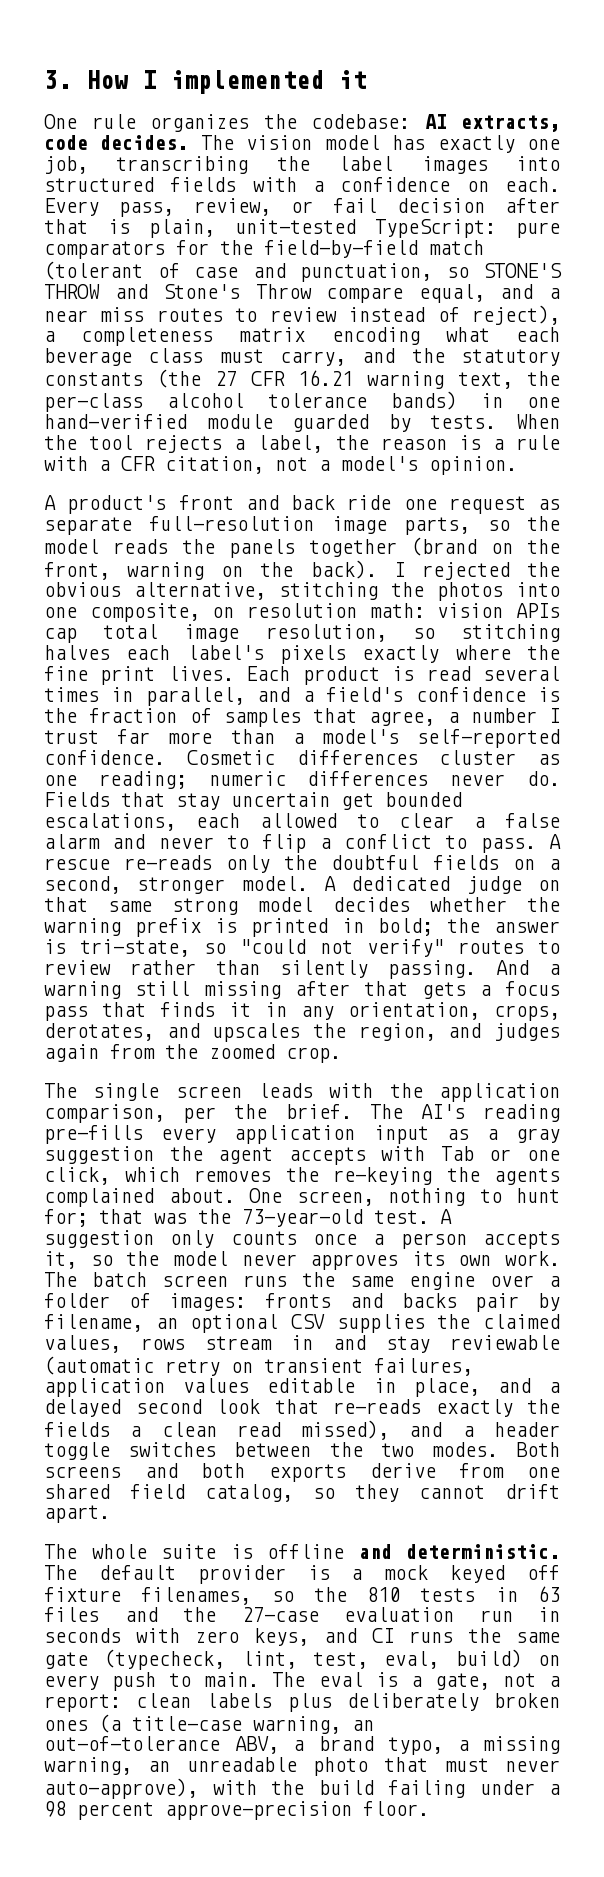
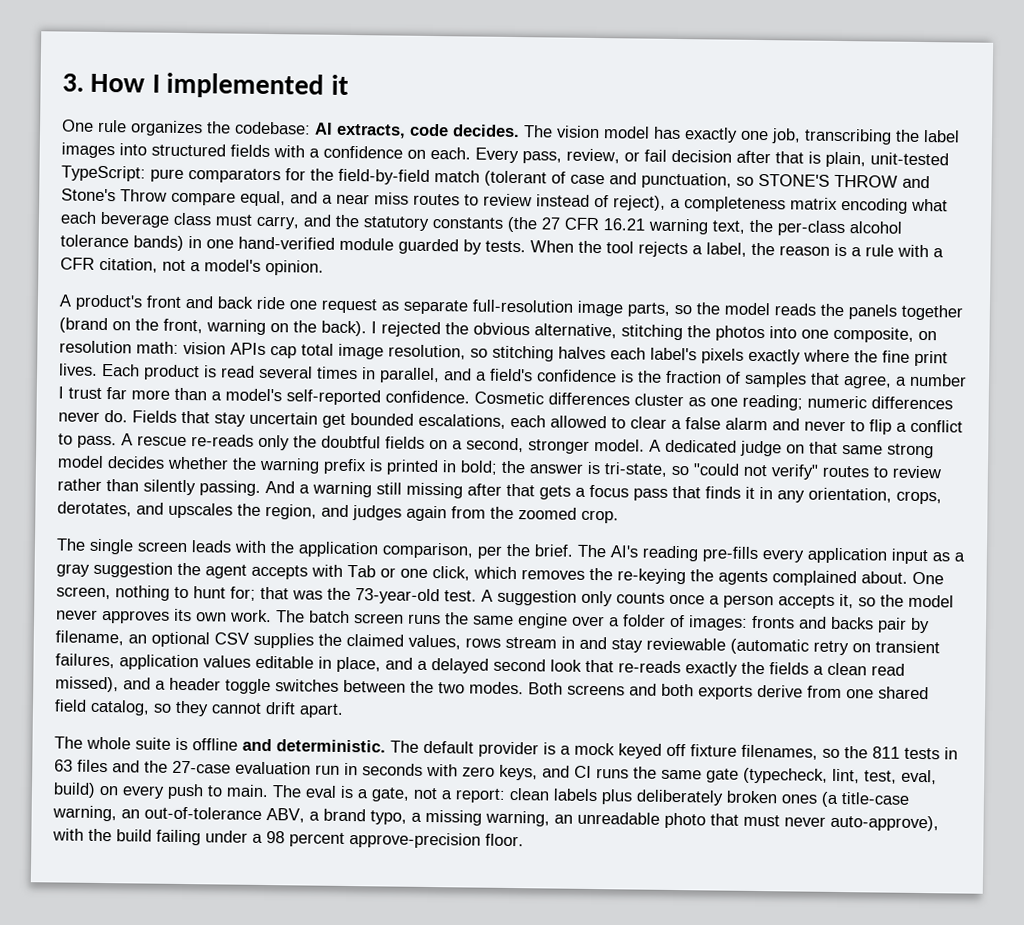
- The default provider is a mock keyed off fixture filenames, so the 810 tests in 63 files and the 27-case evaluation run in seconds with zero keys, and CI runs the same gate (typecheck, lint, test, eval, build) on every push to main.
+ The default provider is a mock keyed off fixture filenames, so the 811 tests in 63 files and the 27-case evaluation run in seconds with zero keys, and CI runs the same gate (typecheck, lint, test, eval, build) on every push to main.

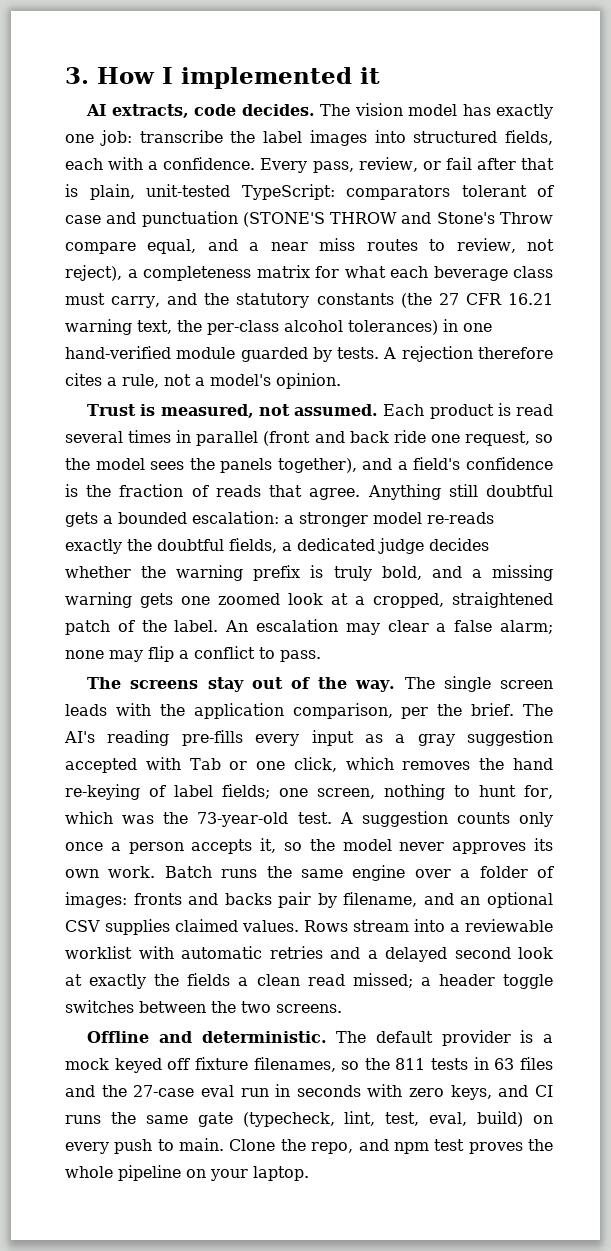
- One rule organizes the codebase: AI extracts, code decides.
+ AI extracts, code decides.
- The vision model has exactly one job, transcribing the label images into structured fields with a confidence on each.
+ The vision model has exactly one job: transcribe the label images into structured fields, each with a confidence.
- Every pass, review, or fail decision after that is plain, unit-tested TypeScript: pure comparators for the field-by-field match (tolerant of case and punctuation, so STONE'S THROW and Stone's Throw compare equal, and a near miss routes to review instead of reject), a completeness matrix encoding what each beverage class must carry, and the statutory constants (the 27 CFR 16.21 warning text, the per-class alcohol tolerance bands) in one hand-verified module guarded by tests.
+ Every pass, review, or fail after that is plain, unit-tested TypeScript: comparators tolerant of case and punctuation (STONE'S THROW and Stone's Throw compare equal, and a near miss routes to review, not reject), a completeness matrix for what each beverage class must carry, and the statutory constants (the 27 CFR 16.21 warning text, the per-class alcohol tolerances) in one hand-verified module guarded by tests.
- When the tool rejects a label, the reason is a rule with a CFR citation, not a model's opinion.
- A product's front and back ride one request as separate full-resolution image parts, so the model reads the panels together (brand on the front, warning on the back). I rejected the obvious alternative, stitching the photos into one composite, on resolution math: vision APIs cap total image resolution, so stitching halves each label's pixels exactly where the fine print lives.
+ A rejection therefore cites a rule, not a model's opinion.
+ Trust is measured, not assumed.
- Each product is read several times in parallel, and a field's confidence is the fraction of samples that agree, a number I trust far more than a model's self-reported confidence. Cosmetic differences cluster as one reading; numeric differences never do. Fields that stay uncertain get bounded escalations, each allowed to clear a false alarm and never to flip a conflict to pass. A rescue re-reads only the doubtful fields on a second, stronger model. A dedicated judge on that same strong model decides whether the warning prefix is printed in bold; the answer is tri-state, so "could not verify" routes to review rather than silently passing. And a warning still missing after that gets a focus pass that finds it in any orientation, crops, derotates, and upscales the region, and judges again from the zoomed crop.
- The single screen leads with the application comparison, per the brief.
+ Each product is read several times in parallel (front and back ride one request, so the model sees the panels together), and a field's confidence is the fraction of reads that agree. Anything still doubtful gets a bounded escalation: a stronger model re-reads exactly the doubtful fields, a dedicated judge decides whether the warning prefix is truly bold, and a missing warning gets one zoomed look at a cropped, straightened patch of the label. An escalation may clear a false alarm; none may flip a conflict to pass.
+ The screens stay out of the way. The single screen leads with the application comparison, per the brief.
- The AI's reading pre-fills every application input as a gray suggestion the agent accepts with Tab or one click, which removes the re-keying the agents complained about. One screen, nothing to hunt for; that was the 73-year-old test.
+ The AI's reading pre-fills every input as a gray suggestion accepted with Tab or one click, which removes the hand re-keying of label fields; one screen, nothing to hunt for, which was the 73-year-old test.
- A suggestion only counts once a person accepts it, so the model never approves its own work.
+ A suggestion counts only once a person accepts it, so the model never approves its own work.
- The batch screen runs the same engine over a folder of images: fronts and backs pair by filename, an optional CSV supplies the claimed values, rows stream in and stay reviewable (automatic retry on transient failures, application values editable in place, and a delayed second look that re-reads exactly the fields a clean read missed), and a header toggle switches between the two modes. Both screens and both exports derive from one shared field catalog, so they cannot drift apart.
- The whole suite is offline and deterministic.
+ Batch runs the same engine over a folder of images: fronts and backs pair by filename, and an optional CSV supplies claimed values. Rows stream into a reviewable worklist with automatic retries and a delayed second look at exactly the fields a clean read missed; a header toggle switches between the two screens.
+ Offline and deterministic.
- The default provider is a mock keyed off fixture filenames, so the 811 tests in 63 files and the 27-case evaluation run in seconds with zero keys, and CI runs the same gate (typecheck, lint, test, eval, build) on every push to main.
+ The default provider is a mock keyed off fixture filenames, so the 811 tests in 63 files and the 27-case eval run in seconds with zero keys, and CI runs the same gate (typecheck, lint, test, eval, build) on every push to main.
- The eval is a gate, not a report: clean labels plus deliberately broken ones (a title-case warning, an out-of-tolerance ABV, a brand typo, a missing warning, an unreadable photo that must never auto-approve), with the build failing under a 98 percent approve-precision floor.
+ Clone the repo, and npm test proves the whole pipeline on your laptop.

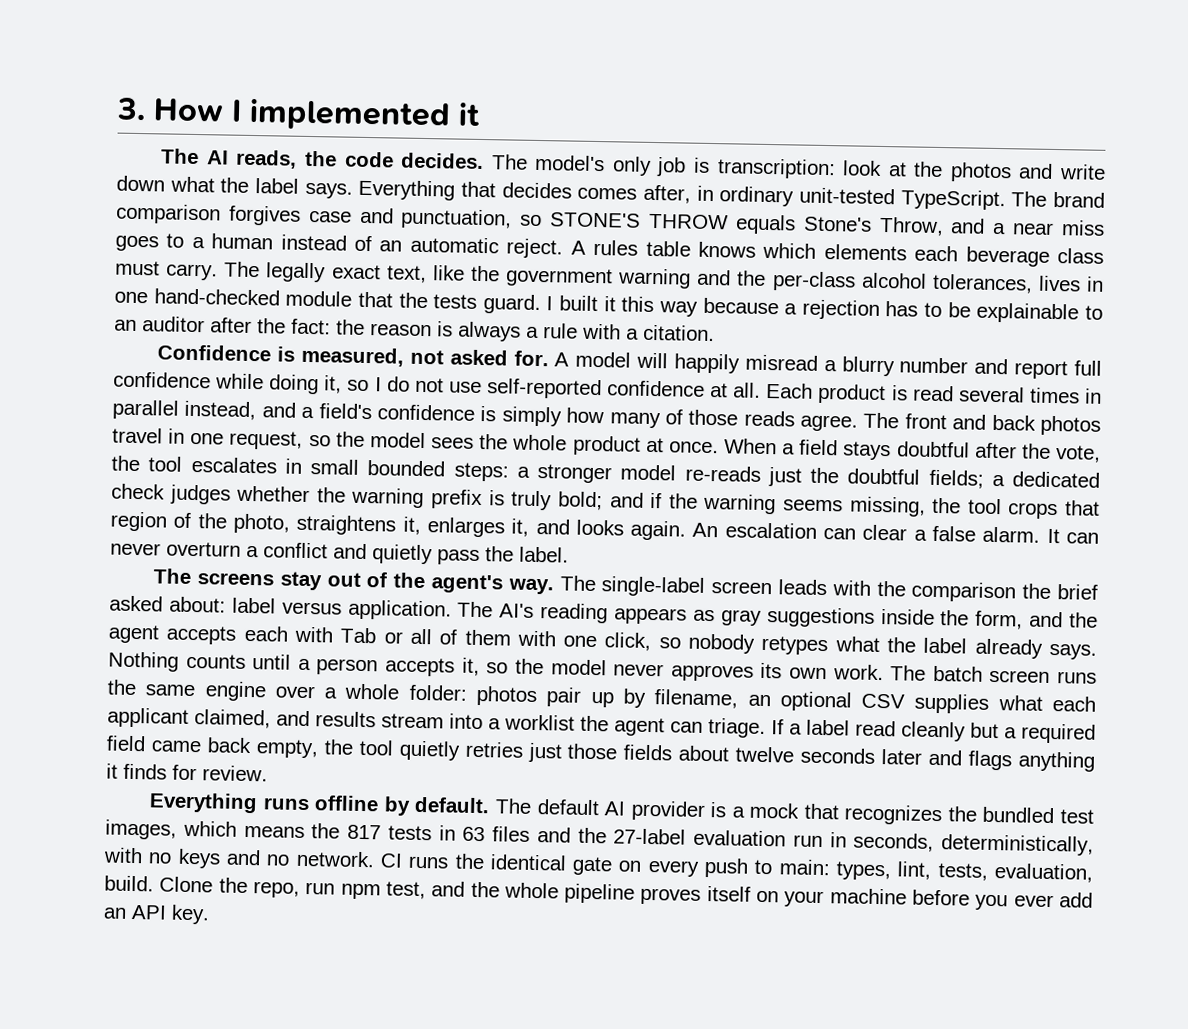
- AI extracts, code decides. The vision model has exactly one job: transcribe the label images into structured fields, each with a confidence. Every pass, review, or fail after that is plain, unit-tested TypeScript: comparators tolerant of case and punctuation (STONE'S THROW and Stone's Throw compare equal, and a near miss routes to review, not reject), a completeness matrix for what each beverage class must carry, and the statutory constants (the 27 CFR 16.21 warning text, the per-class alcohol tolerances) in one hand-verified module guarded by tests. A rejection therefore cites a rule, not a model's opinion.
- Trust is measured, not assumed.
+ The AI reads, the code decides. The model's only job is transcription: look at the photos and write down what the label says. Everything that decides comes after, in ordinary unit-tested TypeScript. The brand comparison forgives case and punctuation, so STONE'S THROW equals Stone's Throw, and a near miss goes to a human instead of an automatic reject. A rules table knows which elements each beverage class must carry. The legally exact text, like the government warning and the per-class alcohol tolerances, lives in one hand-checked module that the tests guard. I built it this way because a rejection has to be explainable to an auditor after the fact: the reason is always a rule with a citation.
+ Confidence is measured, not asked for. A model will happily misread a blurry number and report full confidence while doing it, so I do not use self-reported confidence at all.
- Each product is read several times in parallel (front and back ride one request, so the model sees the panels together), and a field's confidence is the fraction of reads that agree. Anything still doubtful gets a bounded escalation: a stronger model re-reads exactly the doubtful fields, a dedicated judge decides whether the warning prefix is truly bold, and a missing warning gets one zoomed look at a cropped, straightened patch of the label.
+ Each product is read several times in parallel instead, and a field's confidence is simply how many of those reads agree. The front and back photos travel in one request, so the model sees the whole product at once. When a field stays doubtful after the vote, the tool escalates in small bounded steps: a stronger model re-reads just the doubtful fields; a dedicated check judges whether the warning prefix is truly bold; and if the warning seems missing, the tool crops that region of the photo, straightens it, enlarges it, and looks again.
- An escalation may clear a false alarm; none may flip a conflict to pass.
+ An escalation can clear a false alarm. It can never overturn a conflict and quietly pass the label.
- The screens stay out of the way.
+ The screens stay out of the agent's way.
- The single screen leads with the application comparison, per the brief. The AI's reading pre-fills every input as a gray suggestion accepted with Tab or one click, which removes the hand re-keying of label fields; one screen, nothing to hunt for, which was the 73-year-old test. A suggestion counts only once a person accepts it, so the model never approves its own work.
+ The single-label screen leads with the comparison the brief asked about: label versus application. The AI's reading appears as gray suggestions inside the form, and the agent accepts each with Tab or all of them with one click, so nobody retypes what the label already says. Nothing counts until a person accepts it, so the model never approves its own work.
- Batch runs the same engine over a folder of images: fronts and backs pair by filename, and an optional CSV supplies claimed values. Rows stream into a reviewable worklist with automatic retries and a delayed second look at exactly the fields a clean read missed; a header toggle switches between the two screens.
- Offline and deterministic.
+ The batch screen runs the same engine over a whole folder: photos pair up by filename, an optional CSV supplies what each applicant claimed, and results stream into a worklist the agent can triage. If a label read cleanly but a required field came back empty, the tool quietly retries just those fields about twelve seconds later and flags anything it finds for review.
+ Everything runs offline by default.
- The default provider is a mock keyed off fixture filenames, so the 811 tests in 63 files and the 27-case eval run in seconds with zero keys, and CI runs the same gate (typecheck, lint, test, eval, build) on every push to main. Clone the repo, and npm test proves the whole pipeline on your laptop.
+ The default AI provider is a mock that recognizes the bundled test images, which means the 817 tests in 63 files and the 27-label evaluation run in seconds, deterministically, with no keys and no network. CI runs the identical gate on every push to main: types, lint, tests, evaluation, build. Clone the repo, run npm test, and the whole pipeline proves itself on your machine before you ever add an API key.

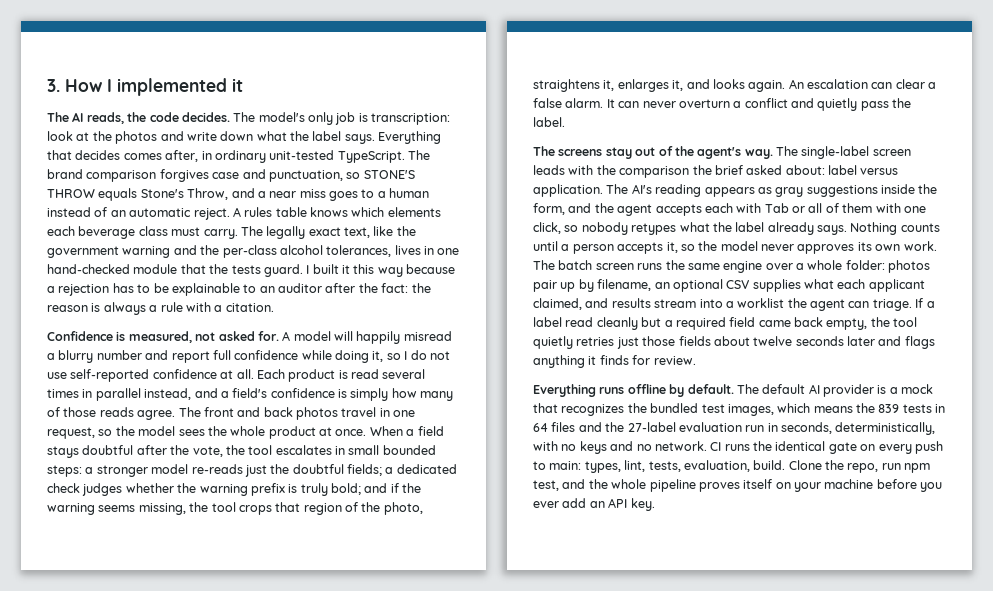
- The default AI provider is a mock that recognizes the bundled test images, which means the 817 tests in 63 files and the 27-label evaluation run in seconds, deterministically, with no keys and no network.
+ The default AI provider is a mock that recognizes the bundled test images, which means the 839 tests in 64 files and the 27-label evaluation run in seconds, deterministically, with no keys and no network.

